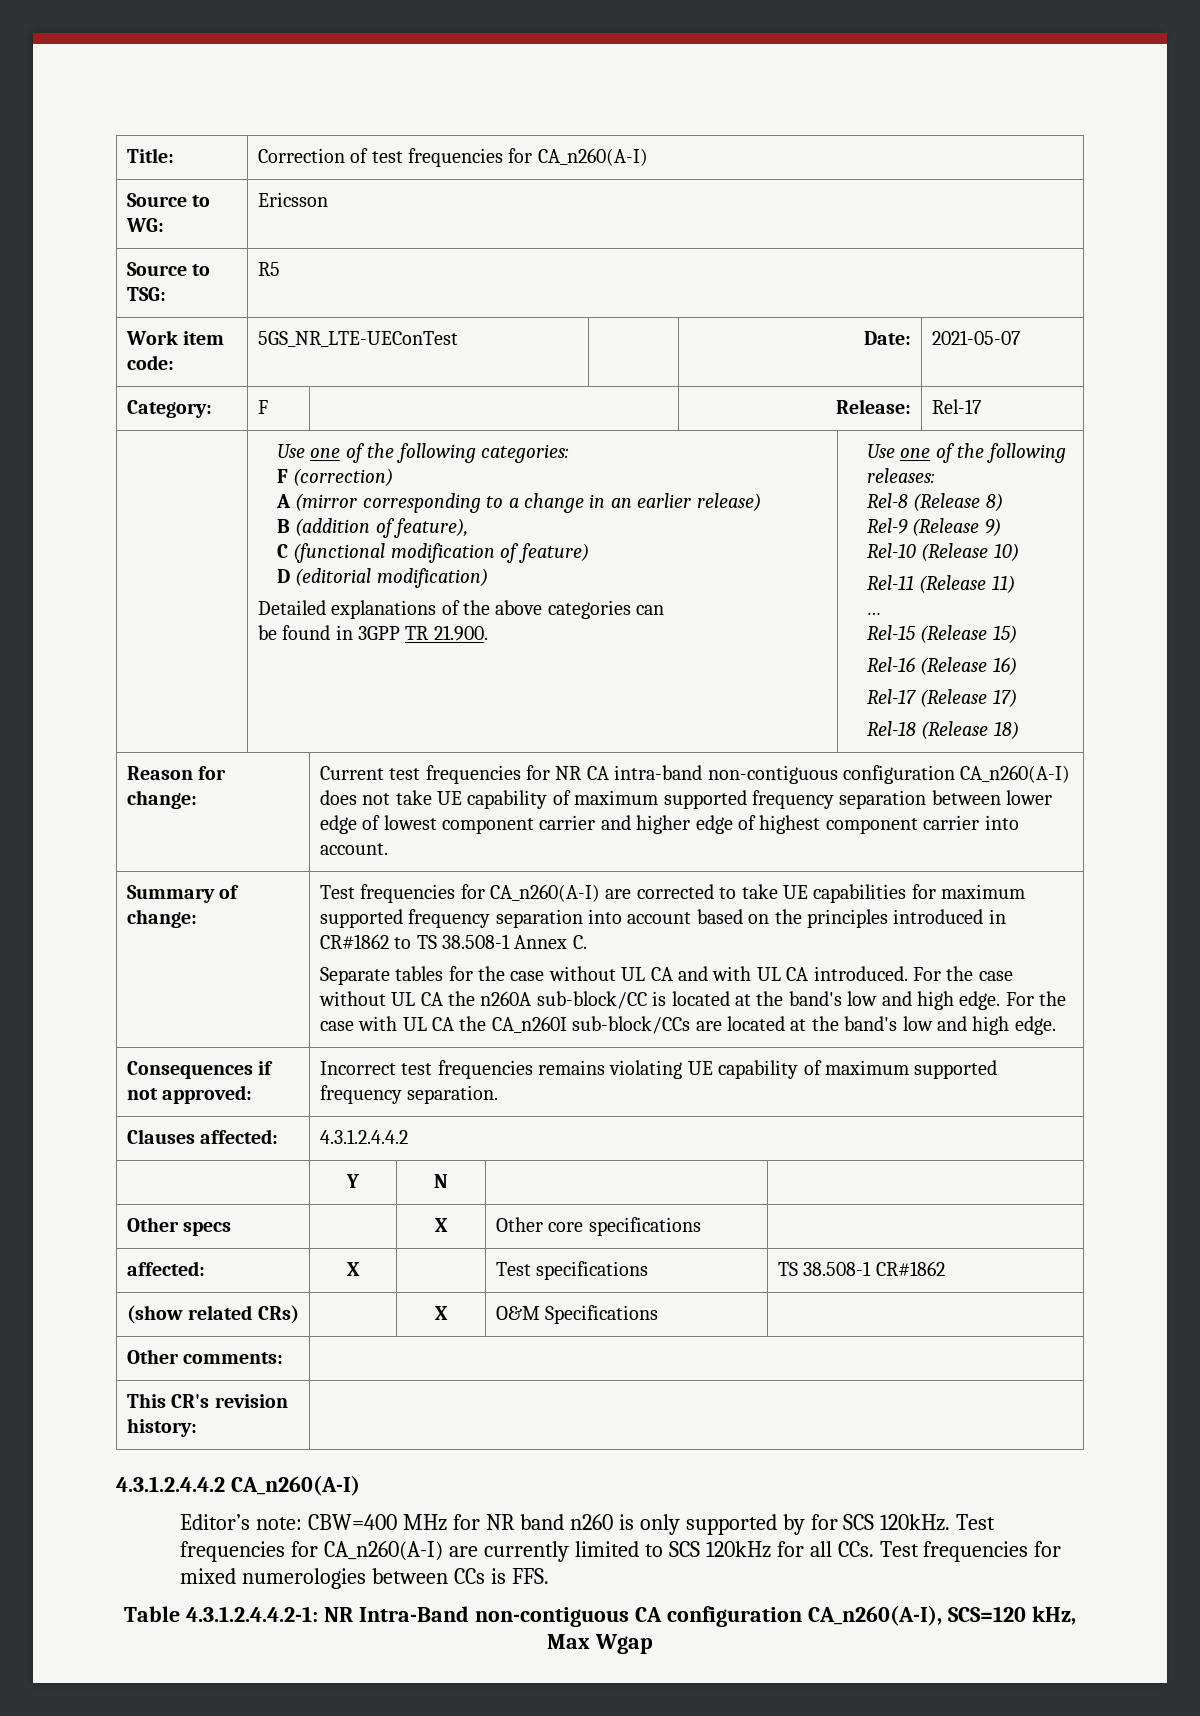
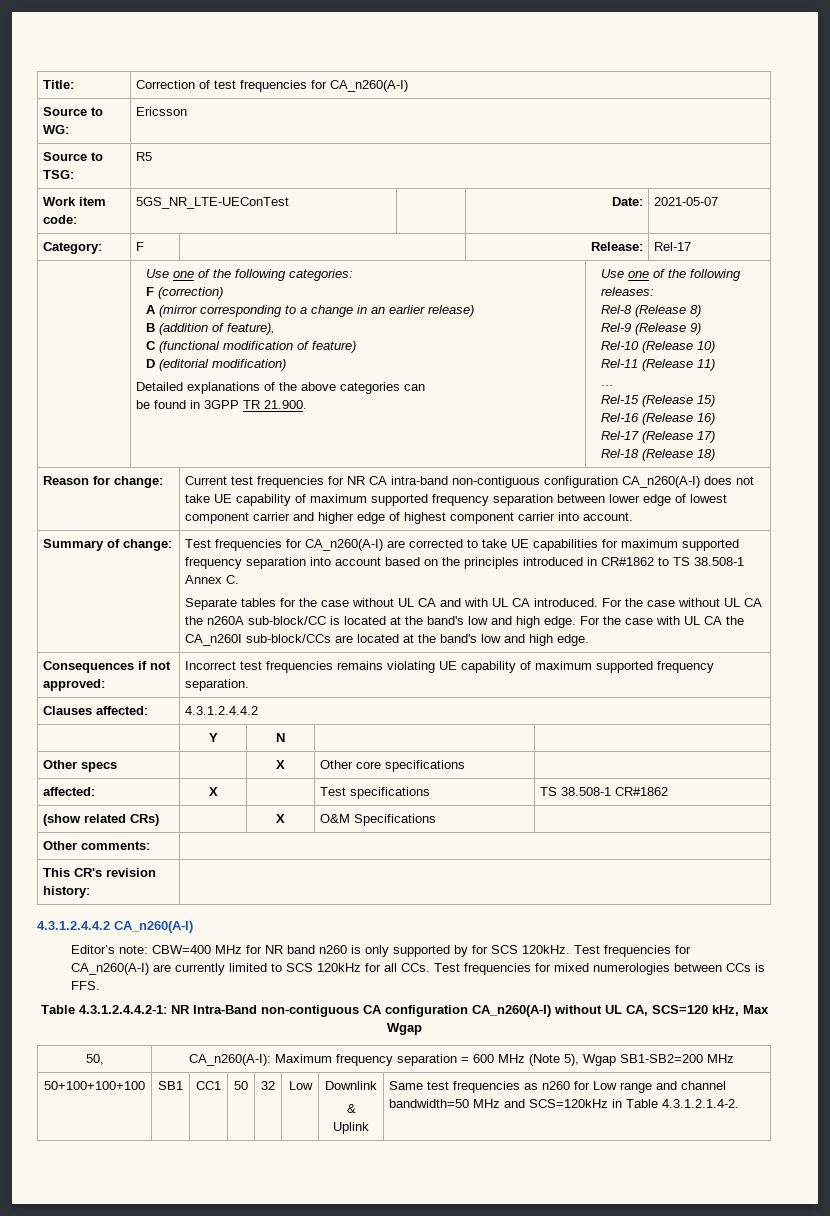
- Table 4.3.1.2.4.4.2-1: NR Intra-Band non-contiguous CA configuration CA_n260(A-I), SCS=120 kHz, Max Wgap
+ Table 4.3.1.2.4.4.2-1: NR Intra-Band non-contiguous CA configuration CA_n260(A-I) without UL CA, SCS=120 kHz, Max Wgap
+ 50, | CA_n260(A-I): Maximum frequency separation = 600 MHz (Note 5), Wgap SB1-SB2=200 MHz
+ 50+100+100+100 | SB1 | CC1 | 50 | 32 | Low | Downlink
+ &
+ Uplink | Same test frequencies as n260 for Low range and channel bandwidth=50 MHz and SCS=120kHz in Table 4.3.1.2.1.4-2.

